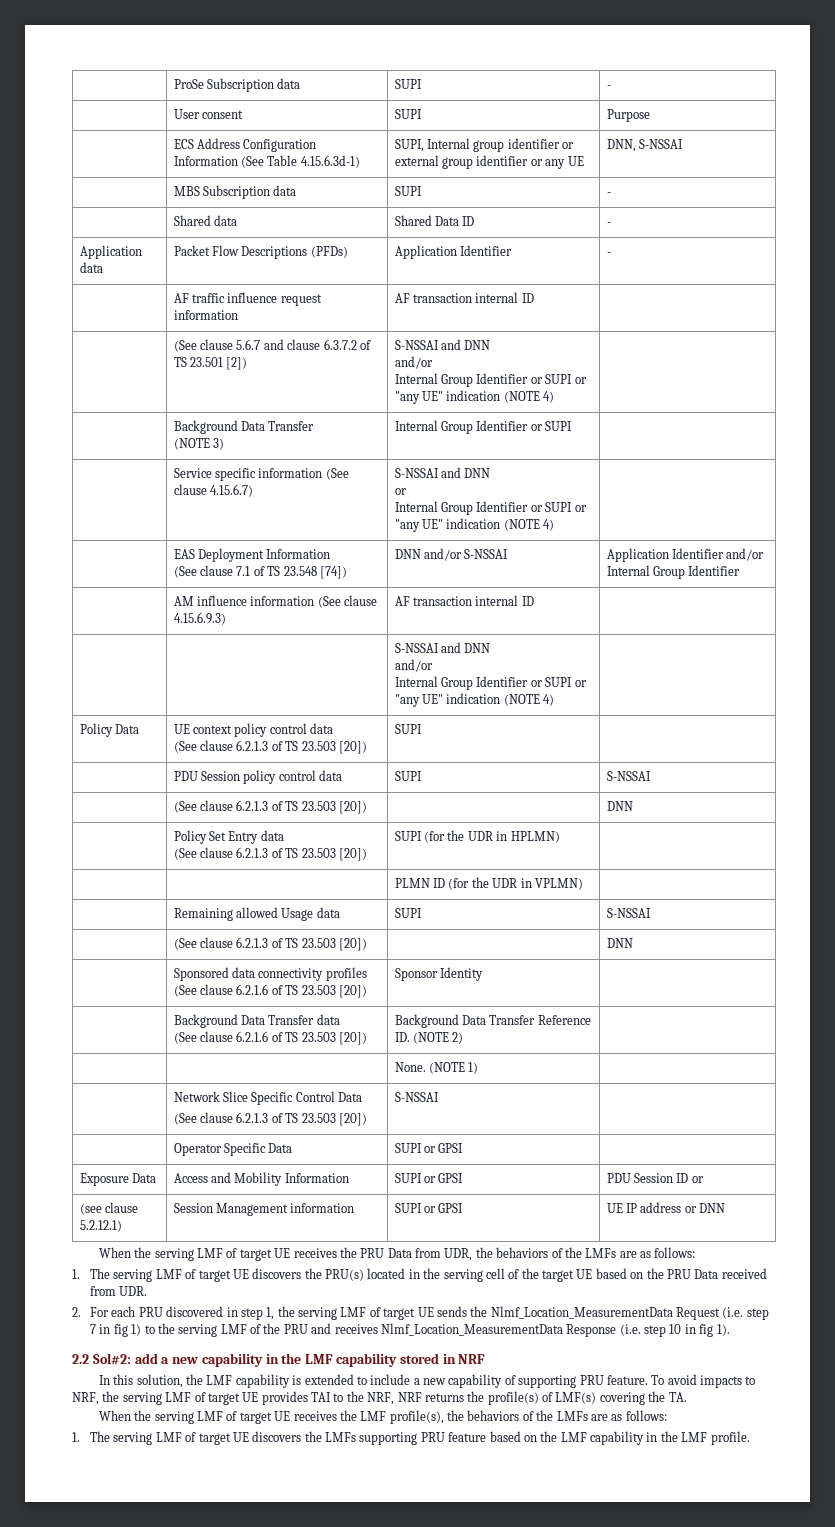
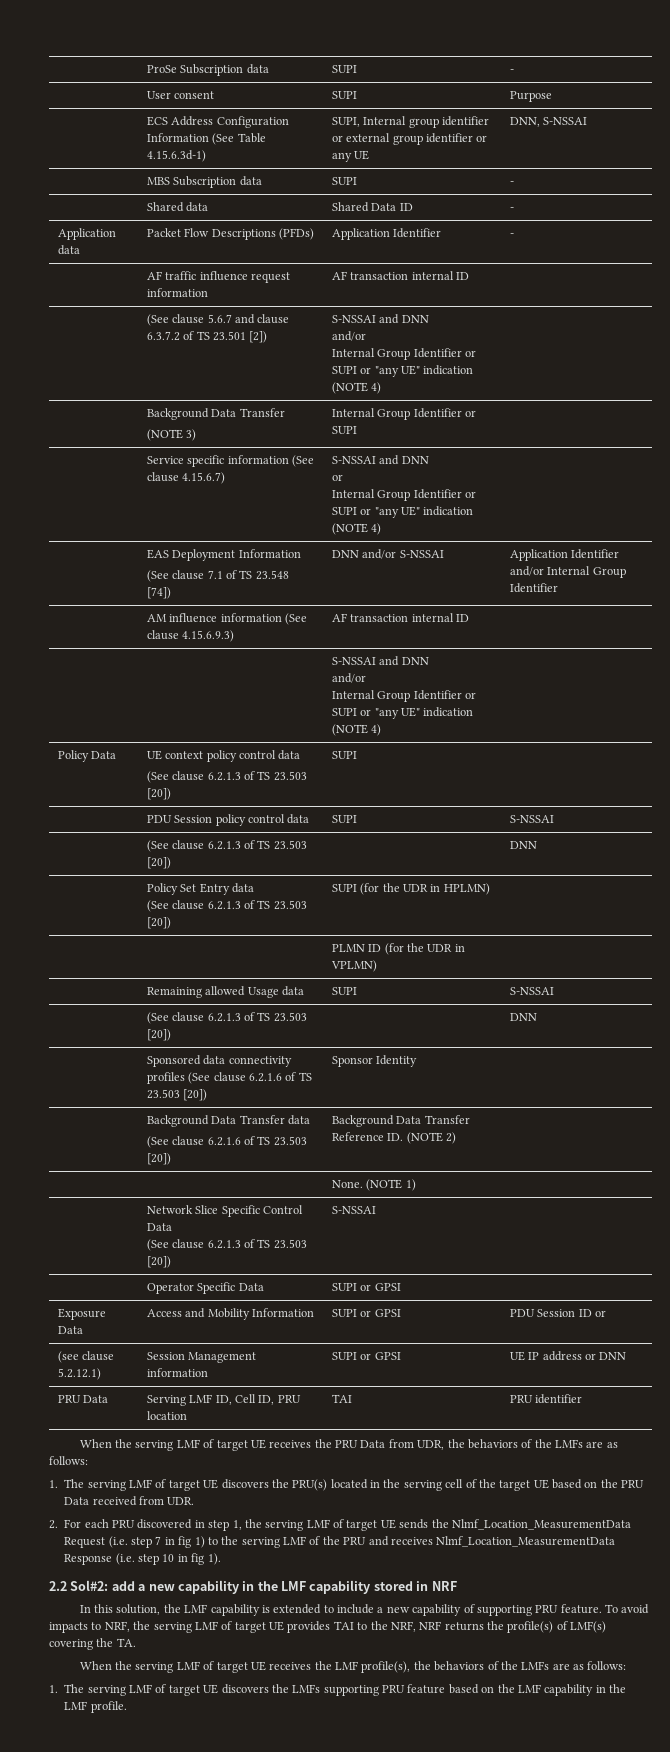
+ PRU Data | Serving LMF ID, Cell ID, PRU location | TAI | PRU identifier

